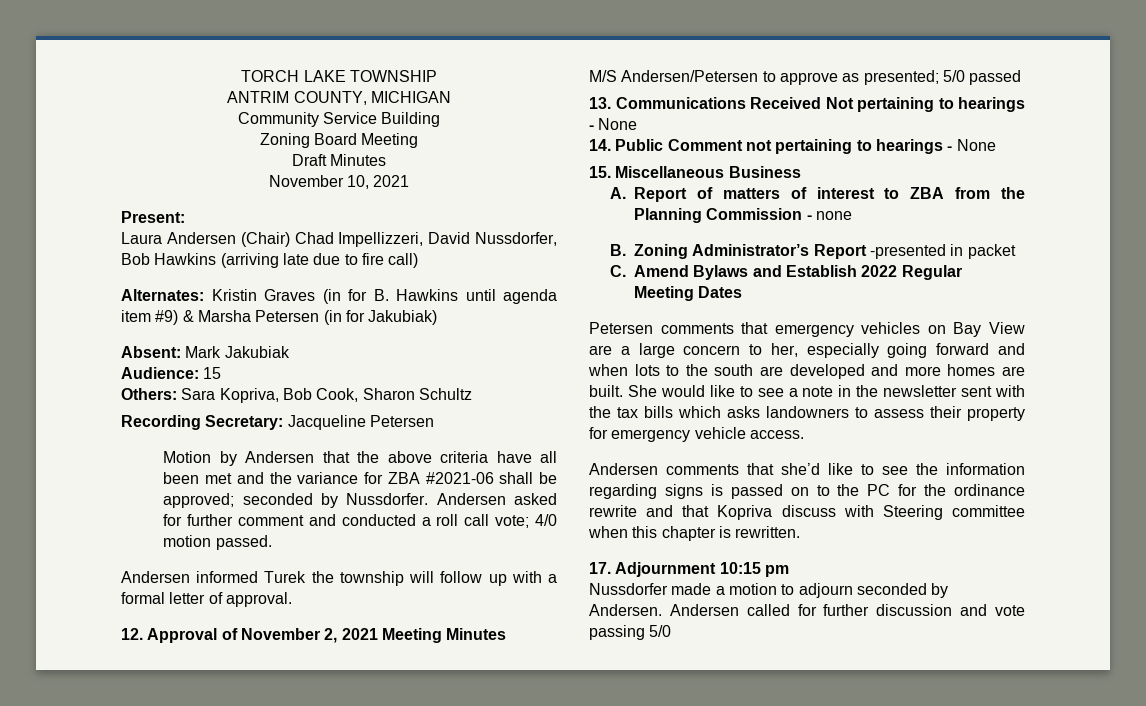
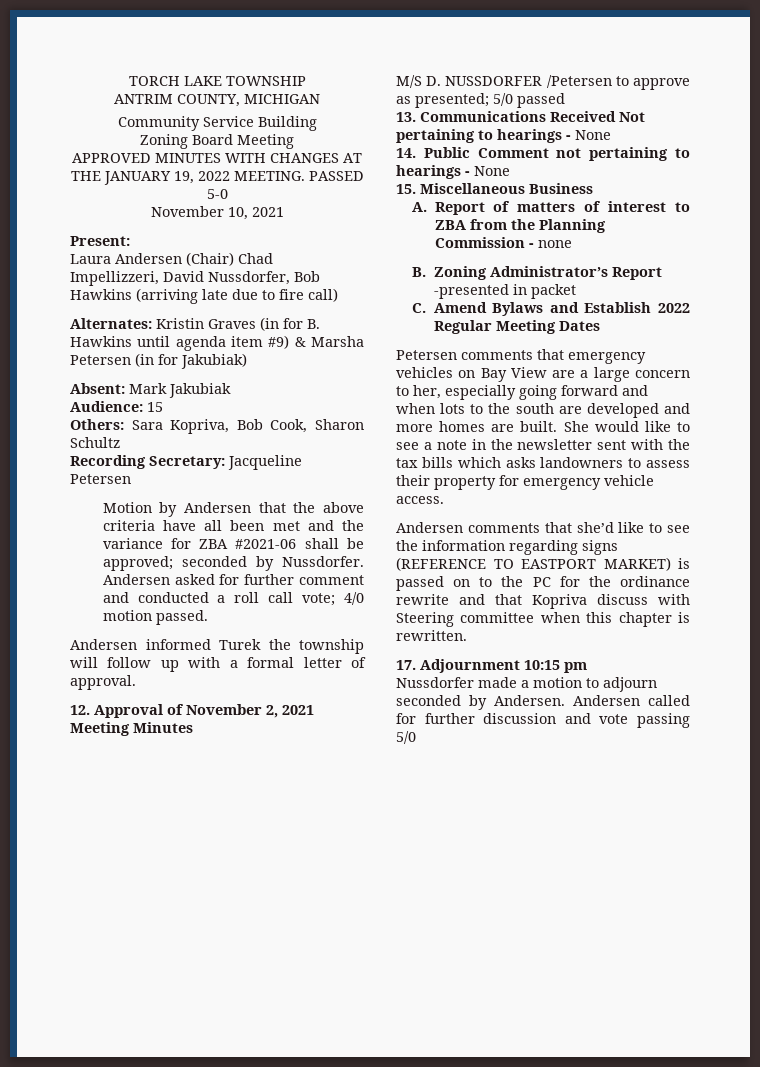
- Draft Minutes
+ APPROVED MINUTES WITH CHANGES AT THE JANUARY 19, 2022 MEETING. PASSED 5-0
- M/S Andersen/Petersen to approve as presented; 5/0 passed
+ M/S D. NUSSDORFER /Petersen to approve as presented; 5/0 passed
- Andersen comments that she’d like to see the information regarding signs is passed on to the PC for the ordinance rewrite and that Kopriva discuss with Steering committee when this chapter is rewritten.
+ Andersen comments that she’d like to see the information regarding signs (REFERENCE TO EASTPORT MARKET) is passed on to the PC for the ordinance rewrite and that Kopriva discuss with Steering committee when this chapter is rewritten.

